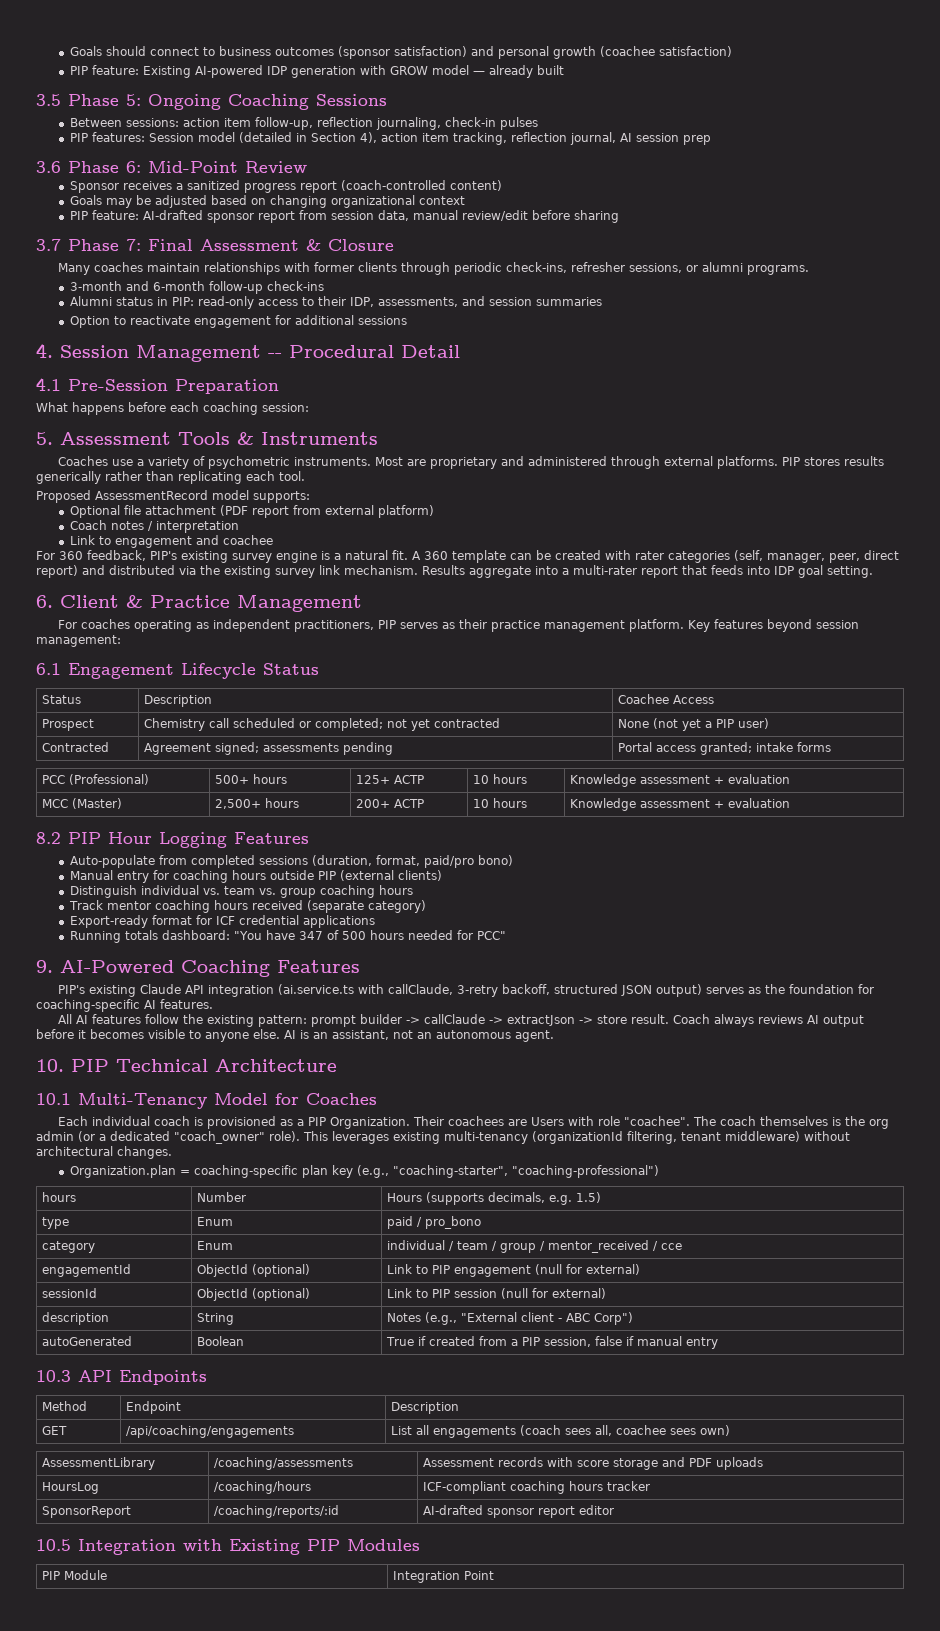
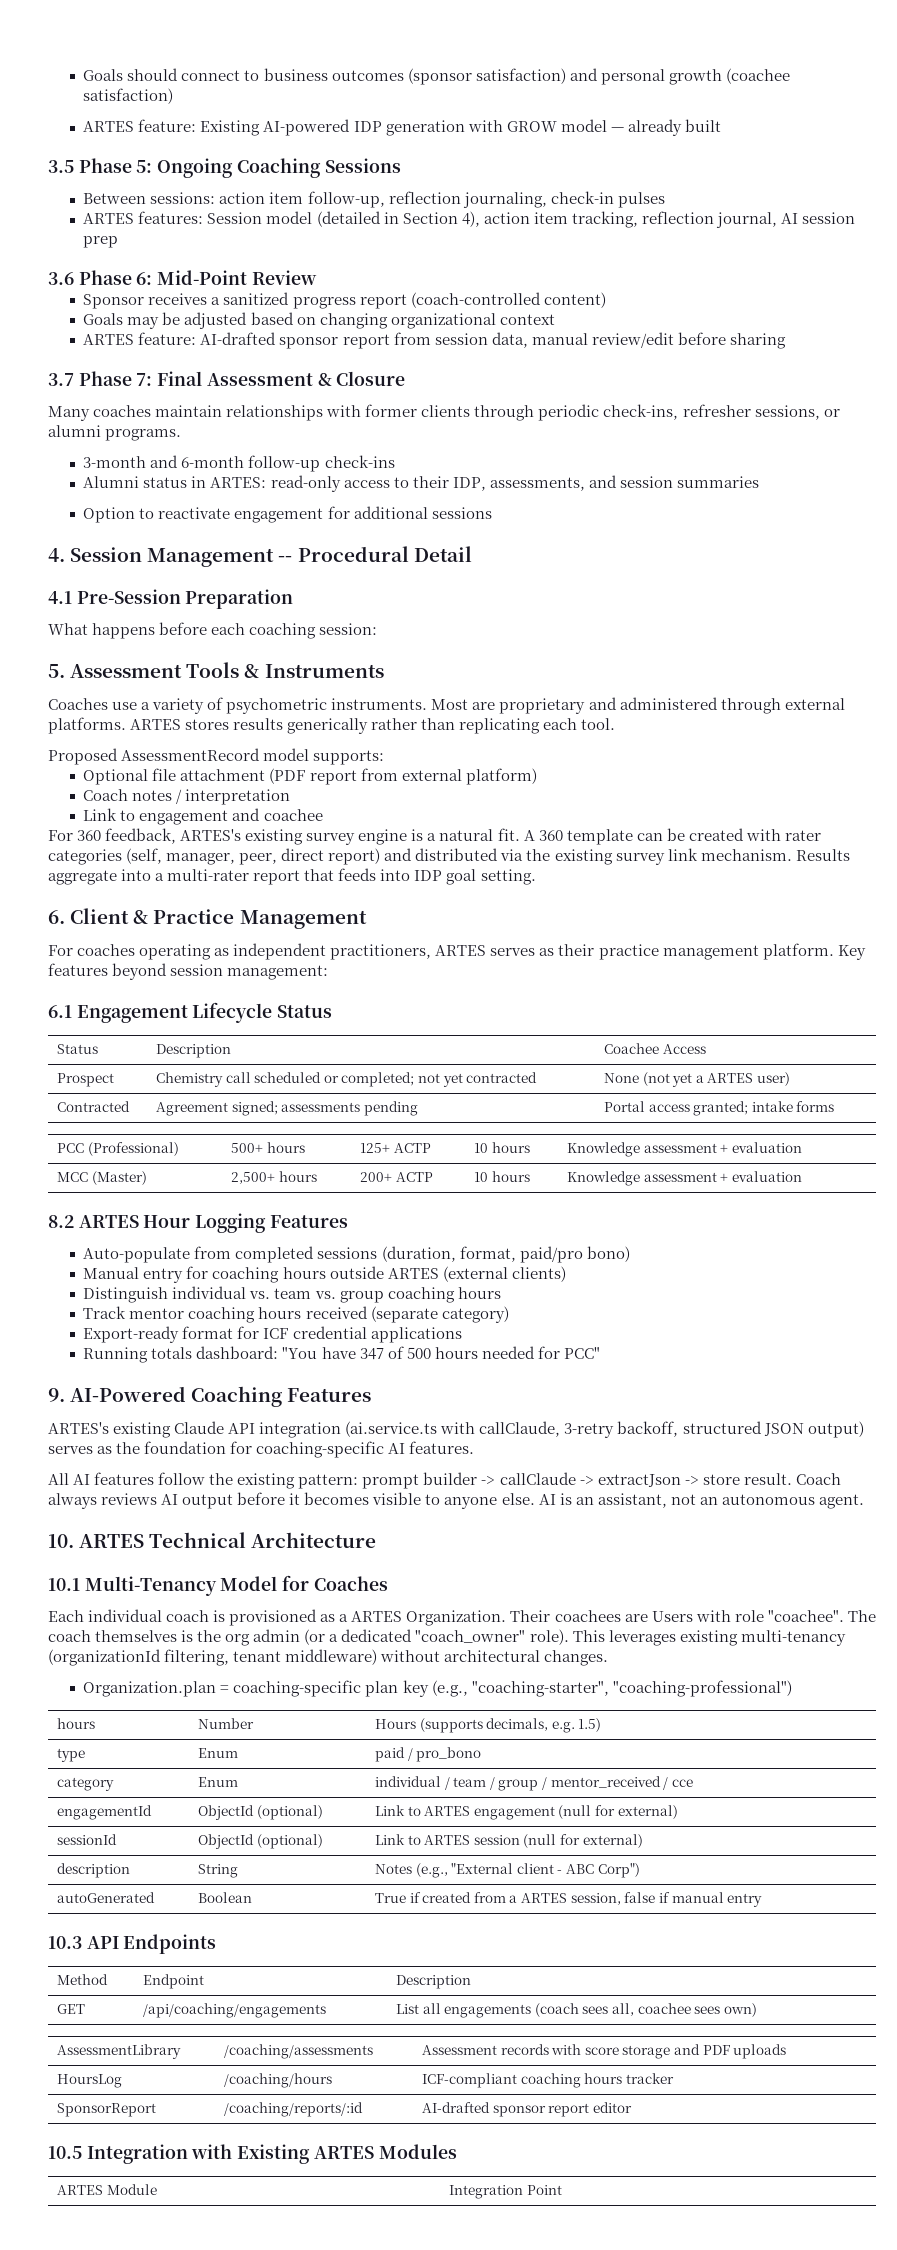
- PIP feature: Existing AI-powered IDP generation with GROW model — already built
+ ARTES feature: Existing AI-powered IDP generation with GROW model — already built
- PIP features: Session model (detailed in Section 4), action item tracking, reflection journal, AI session prep
+ ARTES features: Session model (detailed in Section 4), action item tracking, reflection journal, AI session prep
- PIP feature: AI-drafted sponsor report from session data, manual review/edit before sharing
+ ARTES feature: AI-drafted sponsor report from session data, manual review/edit before sharing
- Alumni status in PIP: read-only access to their IDP, assessments, and session summaries
+ Alumni status in ARTES: read-only access to their IDP, assessments, and session summaries
- PIP stores results generically rather than replicating each tool.
+ ARTES stores results generically rather than replicating each tool.
- For 360 feedback, PIP's existing survey engine is a natural fit.
+ For 360 feedback, ARTES's existing survey engine is a natural fit.
- For coaches operating as independent practitioners, PIP serves as their practice management platform.
+ For coaches operating as independent practitioners, ARTES serves as their practice management platform.
- Prospect | Chemistry call scheduled or completed; not yet contracted | None (not yet a PIP user)
+ Prospect | Chemistry call scheduled or completed; not yet contracted | None (not yet a ARTES user)
- 8.2 PIP Hour Logging Features
+ 8.2 ARTES Hour Logging Features
- Manual entry for coaching hours outside PIP (external clients)
+ Manual entry for coaching hours outside ARTES (external clients)
- PIP's existing Claude API integration (ai.service.ts with callClaude, 3-retry backoff, structured JSON output) serves as the foundation for coaching-specific AI features.
+ ARTES's existing Claude API integration (ai.service.ts with callClaude, 3-retry backoff, structured JSON output) serves as the foundation for coaching-specific AI features.
- 10. PIP Technical Architecture
+ 10. ARTES Technical Architecture
- Each individual coach is provisioned as a PIP Organization.
+ Each individual coach is provisioned as a ARTES Organization.
- engagementId | ObjectId (optional) | Link to PIP engagement (null for external)
+ engagementId | ObjectId (optional) | Link to ARTES engagement (null for external)
- sessionId | ObjectId (optional) | Link to PIP session (null for external)
+ sessionId | ObjectId (optional) | Link to ARTES session (null for external)
- autoGenerated | Boolean | True if created from a PIP session, false if manual entry
+ autoGenerated | Boolean | True if created from a ARTES session, false if manual entry
- 10.5 Integration with Existing PIP Modules
+ 10.5 Integration with Existing ARTES Modules
- PIP Module | Integration Point
+ ARTES Module | Integration Point

